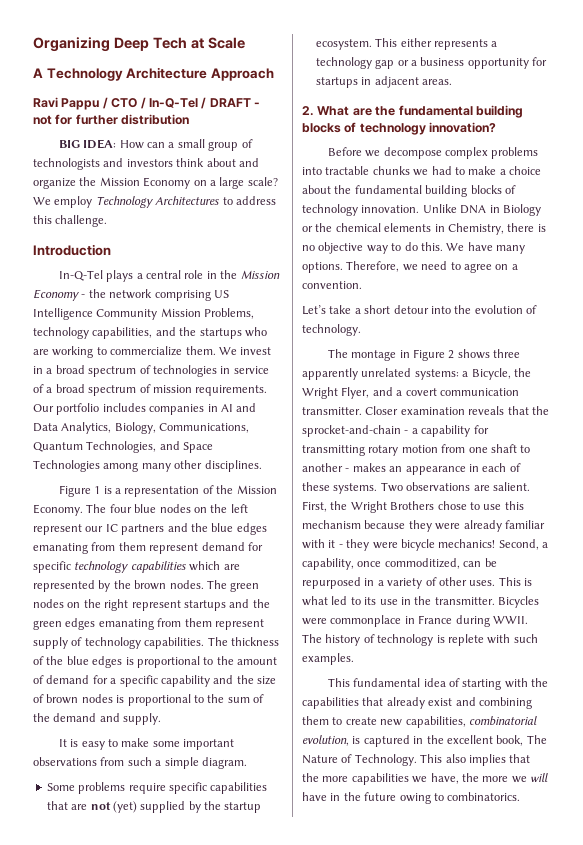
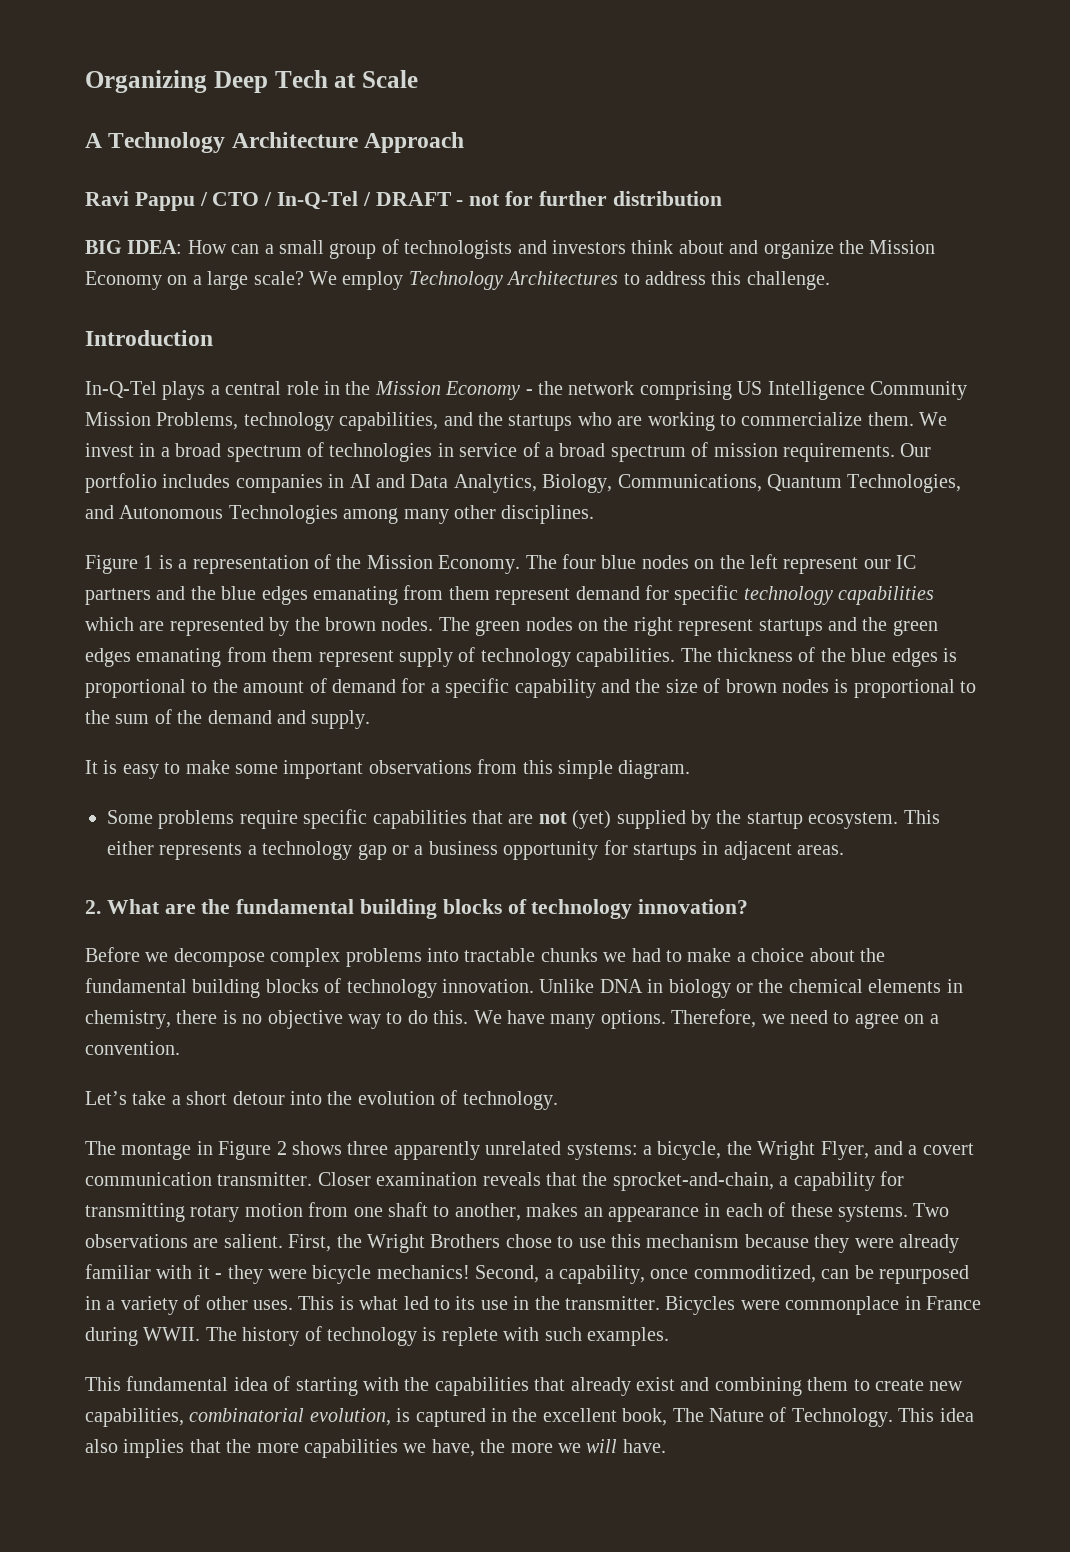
- Our portfolio includes companies in AI and Data Analytics, Biology, Communications, Quantum Technologies, and Space Technologies among many other disciplines.
+ Our portfolio includes companies in AI and Data Analytics, Biology, Communications, Quantum Technologies, and Autonomous Technologies among many other disciplines.
- It is easy to make some important observations from such a simple diagram.
+ It is easy to make some important observations from this simple diagram.
- Unlike DNA in Biology or the chemical elements in Chemistry, there is no objective way to do this.
+ Unlike DNA in biology or the chemical elements in chemistry, there is no objective way to do this.
- The montage in Figure 2 shows three apparently unrelated systems: a Bicycle, the Wright Flyer, and a covert communication transmitter.
+ The montage in Figure 2 shows three apparently unrelated systems: a bicycle, the Wright Flyer, and a covert communication transmitter.
- Closer examination reveals that the sprocket-and-chain - a capability for transmitting rotary motion from one shaft to another - makes an appearance in each of these systems.
+ Closer examination reveals that the sprocket-and-chain, a capability for transmitting rotary motion from one shaft to another, makes an appearance in each of these systems.
- This also implies that the more capabilities we have, the more we will have in the future owing to combinatorics.
+ This idea also implies that the more capabilities we have, the more we will have.

